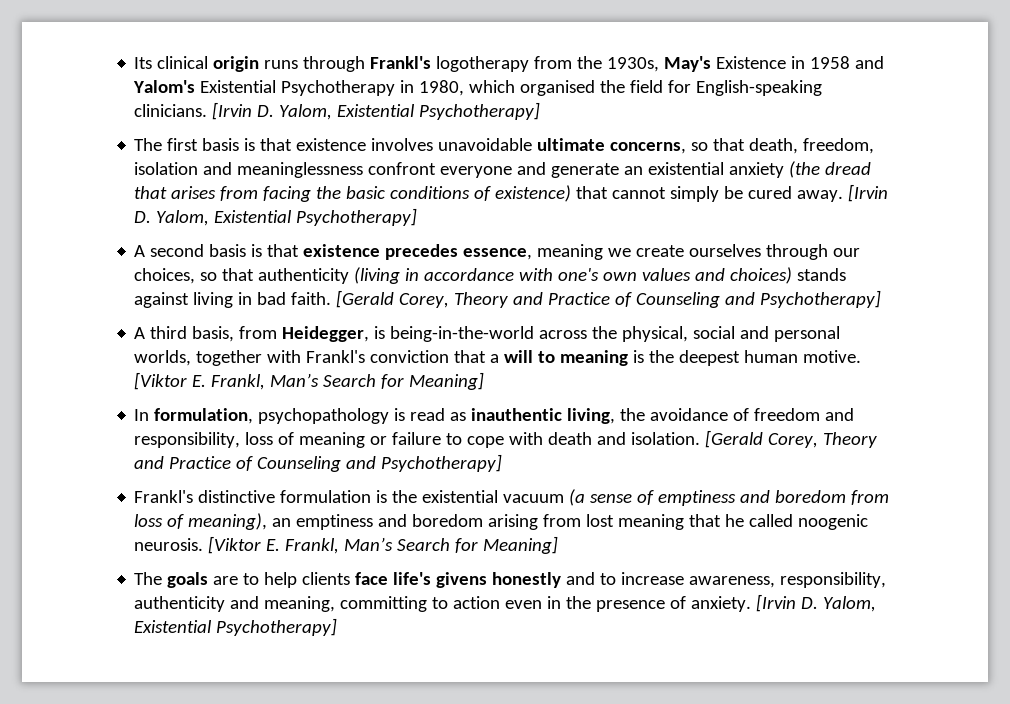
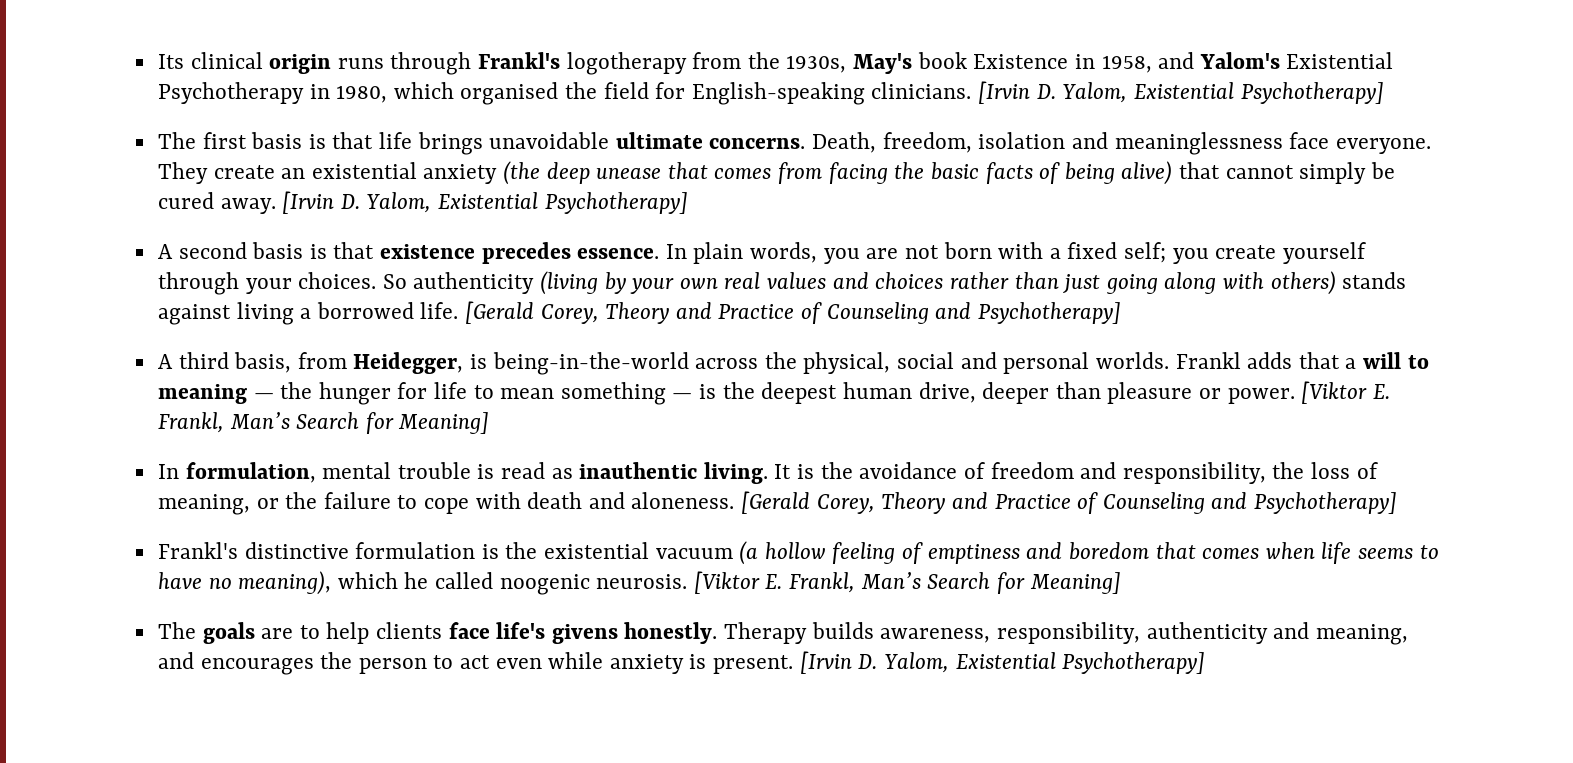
- Its clinical origin runs through Frankl's logotherapy from the 1930s, May's Existence in 1958 and Yalom's Existential Psychotherapy in 1980, which organised the field for English-speaking clinicians.
+ Its clinical origin runs through Frankl's logotherapy from the 1930s, May's book Existence in 1958, and Yalom's Existential Psychotherapy in 1980, which organised the field for English-speaking clinicians.
- The first basis is that existence involves unavoidable ultimate concerns, so that death, freedom, isolation and meaninglessness confront everyone and generate an existential anxiety (the dread that arises from facing the basic conditions of existence) that cannot simply be cured away.
+ The first basis is that life brings unavoidable ultimate concerns. Death, freedom, isolation and meaninglessness face everyone. They create an existential anxiety (the deep unease that comes from facing the basic facts of being alive) that cannot simply be cured away.
- A second basis is that existence precedes essence, meaning we create ourselves through our choices, so that authenticity (living in accordance with one's own values and choices) stands against living in bad faith.
+ A second basis is that existence precedes essence. In plain words, you are not born with a fixed self; you create yourself through your choices. So authenticity (living by your own real values and choices rather than just going along with others) stands against living a borrowed life.
- A third basis, from Heidegger, is being-in-the-world across the physical, social and personal worlds, together with Frankl's conviction that a will to meaning is the deepest human motive.
+ A third basis, from Heidegger, is being-in-the-world across the physical, social and personal worlds. Frankl adds that a will to meaning — the hunger for life to mean something — is the deepest human drive, deeper than pleasure or power.
- In formulation, psychopathology is read as inauthentic living, the avoidance of freedom and responsibility, loss of meaning or failure to cope with death and isolation.
+ In formulation, mental trouble is read as inauthentic living. It is the avoidance of freedom and responsibility, the loss of meaning, or the failure to cope with death and aloneness.
- Frankl's distinctive formulation is the existential vacuum (a sense of emptiness and boredom from loss of meaning), an emptiness and boredom arising from lost meaning that he called noogenic neurosis.
+ Frankl's distinctive formulation is the existential vacuum (a hollow feeling of emptiness and boredom that comes when life seems to have no meaning), which he called noogenic neurosis.
- The goals are to help clients face life's givens honestly and to increase awareness, responsibility, authenticity and meaning, committing to action even in the presence of anxiety.
+ The goals are to help clients face life's givens honestly. Therapy builds awareness, responsibility, authenticity and meaning, and encourages the person to act even while anxiety is present.

